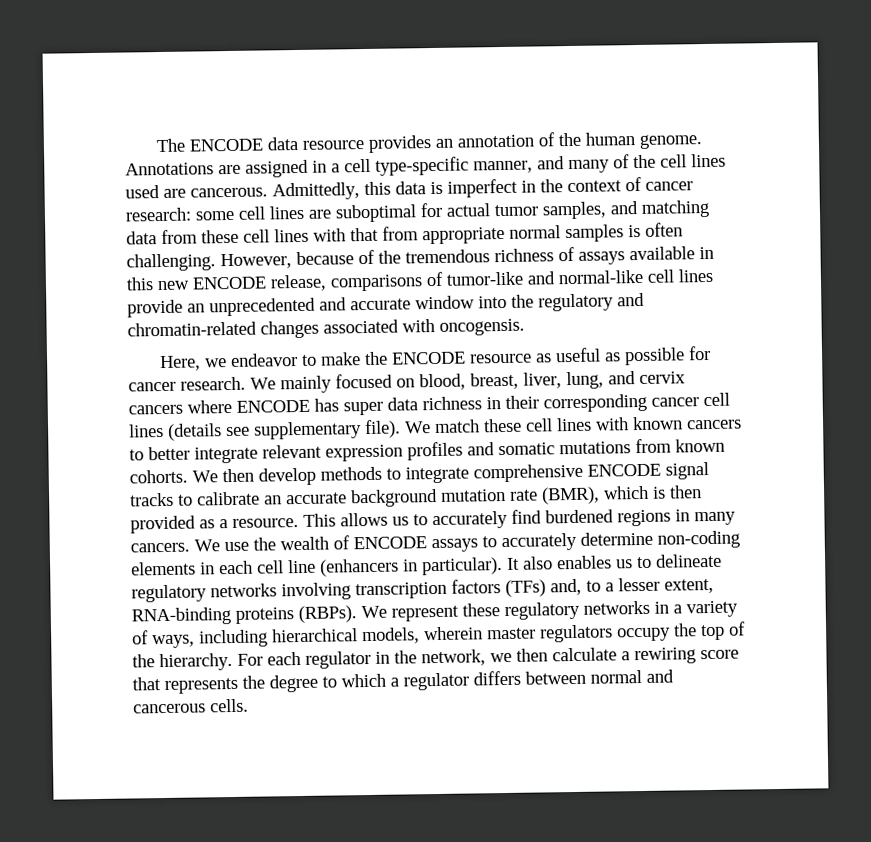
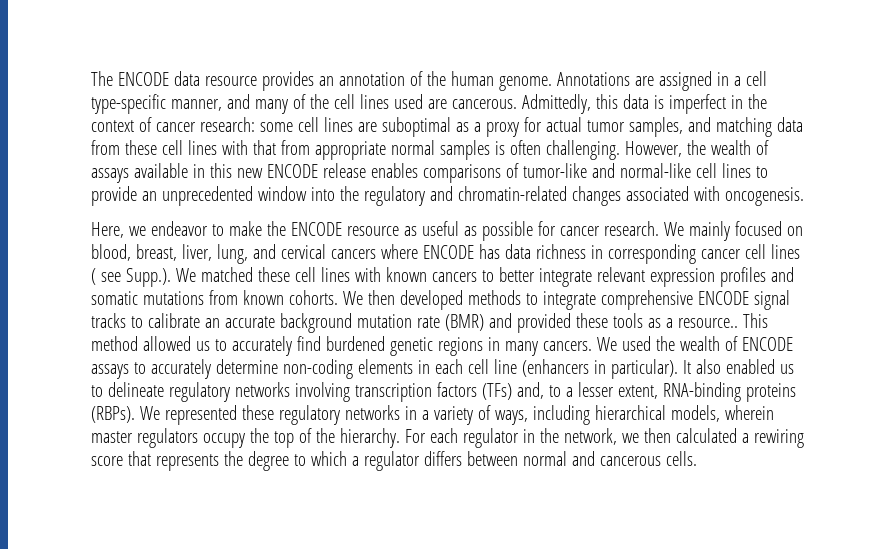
- Admittedly, this data is imperfect in the context of cancer research: some cell lines are suboptimal for actual tumor samples, and matching data from these cell lines with that from appropriate normal samples is often challenging.
+ Admittedly, this data is imperfect in the context of cancer research: some cell lines are suboptimal as a proxy for actual tumor samples, and matching data from these cell lines with that from appropriate normal samples is often challenging.
- However, because of the tremendous richness of assays available in this new ENCODE release, comparisons of tumor-like and normal-like cell lines provide an unprecedented and accurate window into the regulatory and chromatin-related changes associated with oncogensis.
+ However, the wealth of assays available in this new ENCODE release enables comparisons of tumor-like and normal-like cell lines to provide an unprecedented window into the regulatory and chromatin-related changes associated with oncogenesis.
- We mainly focused on blood, breast, liver, lung, and cervix cancers where ENCODE has super data richness in their corresponding cancer cell lines (details see supplementary file). We match these cell lines with known cancers to better integrate relevant expression profiles and somatic mutations from known cohorts.
+ We mainly focused on blood, breast, liver, lung, and cervical cancers where ENCODE has data richness in corresponding cancer cell lines ( see Supp.). We matched these cell lines with known cancers to better integrate relevant expression profiles and somatic mutations from known cohorts.
- We then develop methods to integrate comprehensive ENCODE signal tracks to calibrate an accurate background mutation rate (BMR), which is then provided as a resource. This allows us to accurately find burdened regions in many cancers.
+ We then developed methods to integrate comprehensive ENCODE signal tracks to calibrate an accurate background mutation rate (BMR) and provided these tools as a resource.. This method allowed us to accurately find burdened genetic regions in many cancers.
- We use the wealth of ENCODE assays to accurately determine non-coding elements in each cell line (enhancers in particular).
+ We used the wealth of ENCODE assays to accurately determine non-coding elements in each cell line (enhancers in particular).
- It also enables us to delineate regulatory networks involving transcription factors (TFs) and, to a lesser extent, RNA-binding proteins (RBPs).
+ It also enabled us to delineate regulatory networks involving transcription factors (TFs) and, to a lesser extent, RNA-binding proteins (RBPs).
- We represent these regulatory networks in a variety of ways, including hierarchical models, wherein master regulators occupy the top of the hierarchy.
+ We represented these regulatory networks in a variety of ways, including hierarchical models, wherein master regulators occupy the top of the hierarchy.
- For each regulator in the network, we then calculate a rewiring score that represents the degree to which a regulator differs between normal and cancerous cells.
+ For each regulator in the network, we then calculated a rewiring score that represents the degree to which a regulator differs between normal and cancerous cells.

